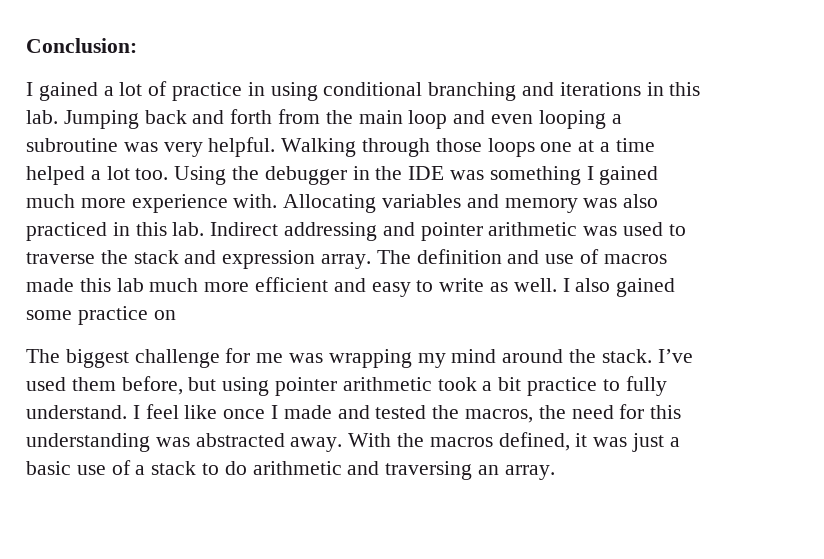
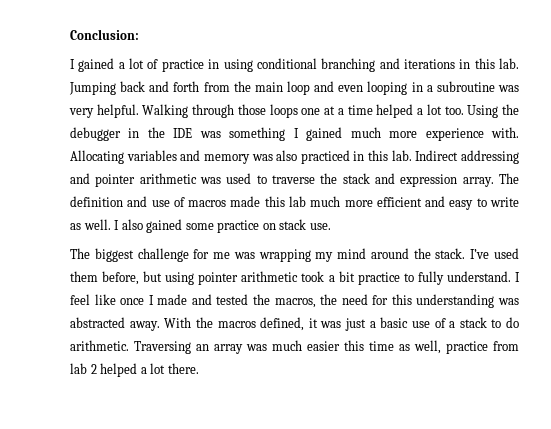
- Jumping back and forth from the main loop and even looping a subroutine was very helpful.
+ Jumping back and forth from the main loop and even looping in a subroutine was very helpful.
- I also gained some practice on
+ I also gained some practice on stack use.
- With the macros defined, it was just a basic use of a stack to do arithmetic and traversing an array.
+ With the macros defined, it was just a basic use of a stack to do arithmetic. Traversing an array was much easier this time as well, practice from lab 2 helped a lot there.

